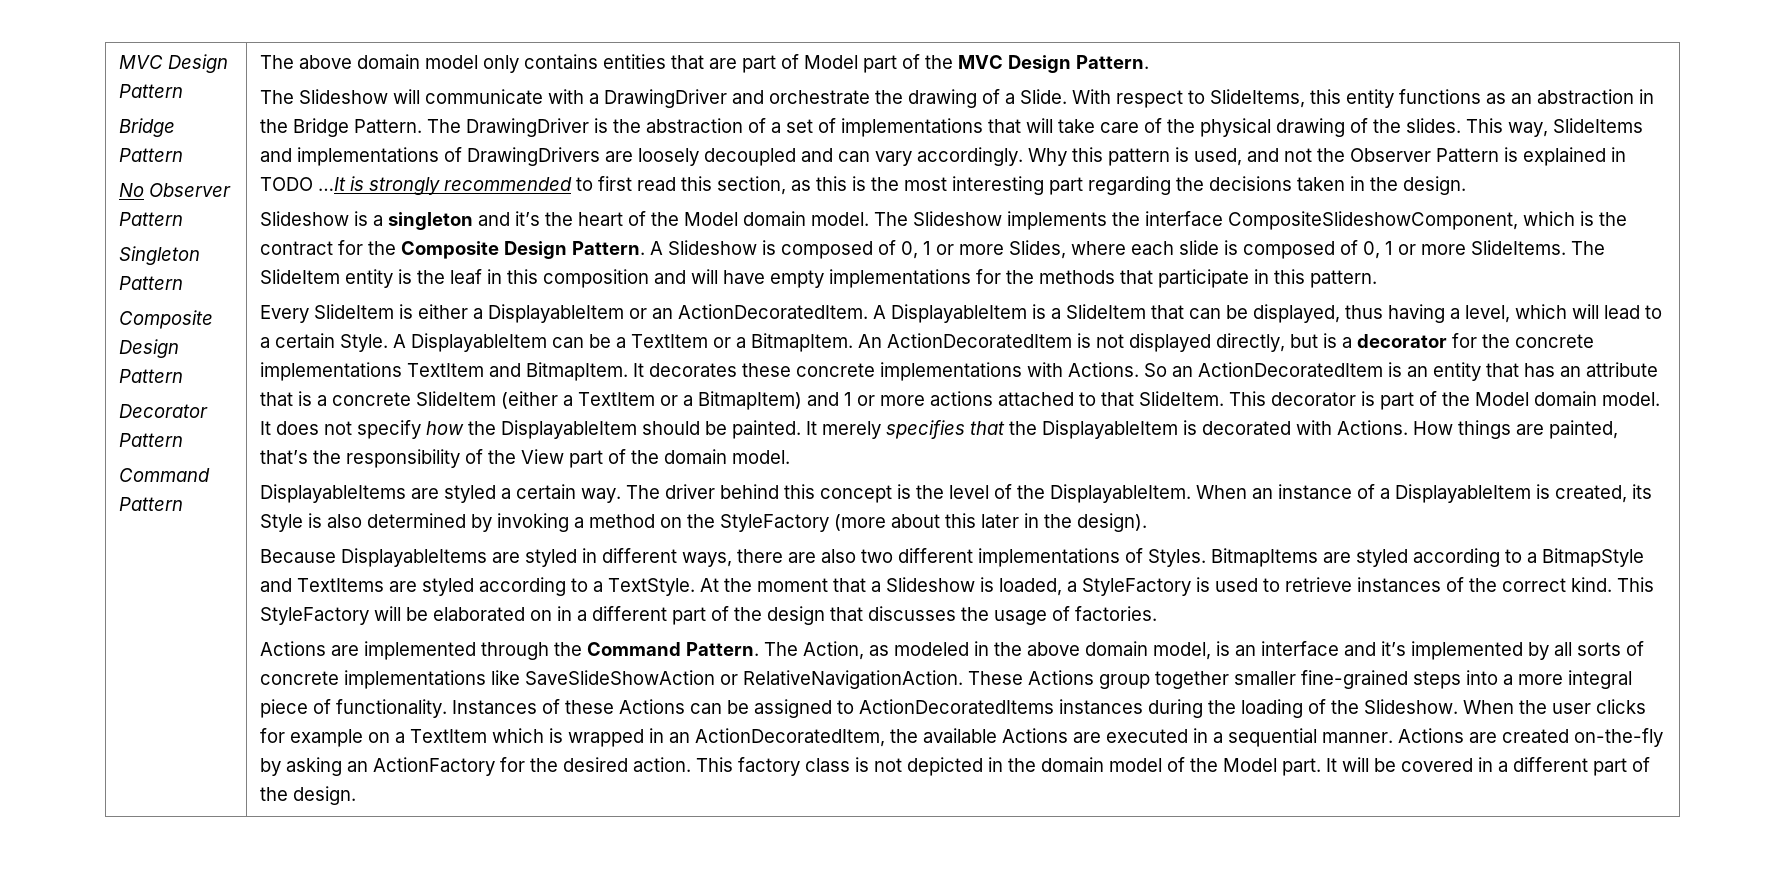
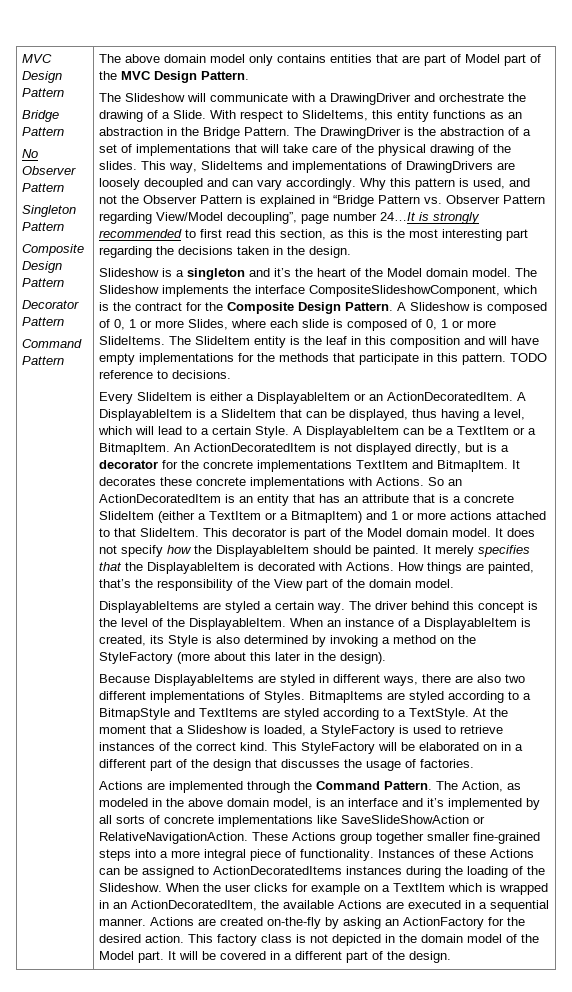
- Why this pattern is used, and not the Observer Pattern is explained in TODO …It is strongly recommended to first read this section, as this is the most interesting part regarding the decisions taken in the design.
+ Why this pattern is used, and not the Observer Pattern is explained in “Bridge Pattern vs. Observer Pattern regarding View/Model decoupling”, page number 24…It is strongly recommended to first read this section, as this is the most interesting part regarding the decisions taken in the design.
+ TODO reference to decisions.

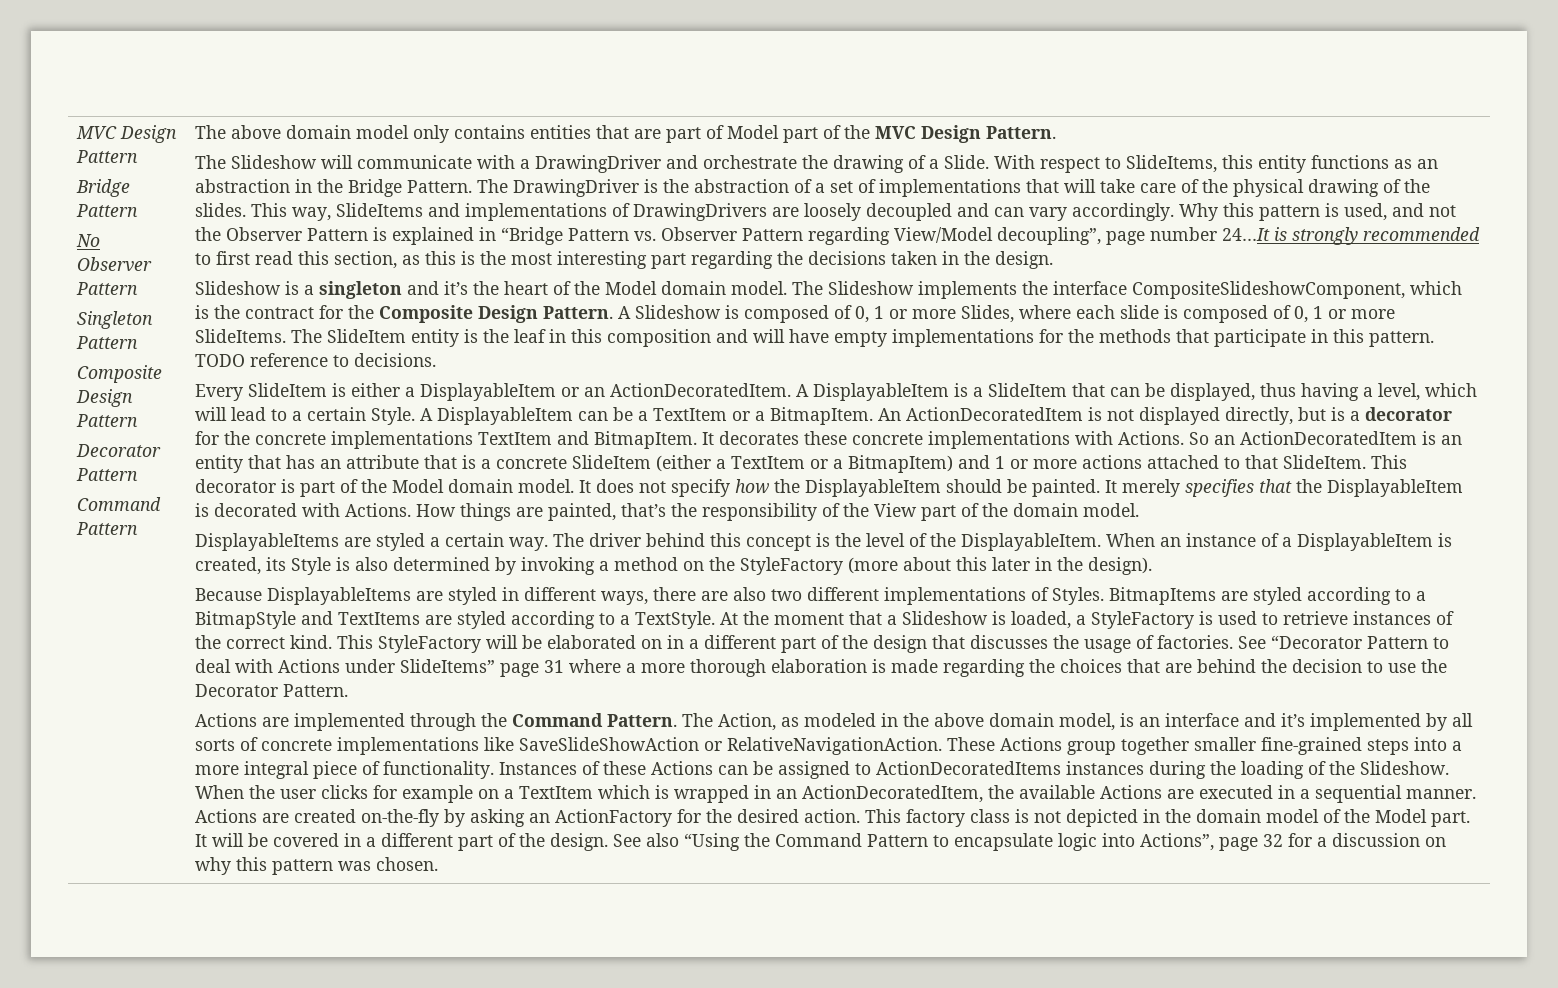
+ See “Decorator Pattern to deal with Actions under SlideItems” page 31 where a more thorough elaboration is made regarding the choices that are behind the decision to use the Decorator Pattern.
+ See also “Using the Command Pattern to encapsulate logic into Actions”, page 32 for a discussion on why this pattern was chosen.

